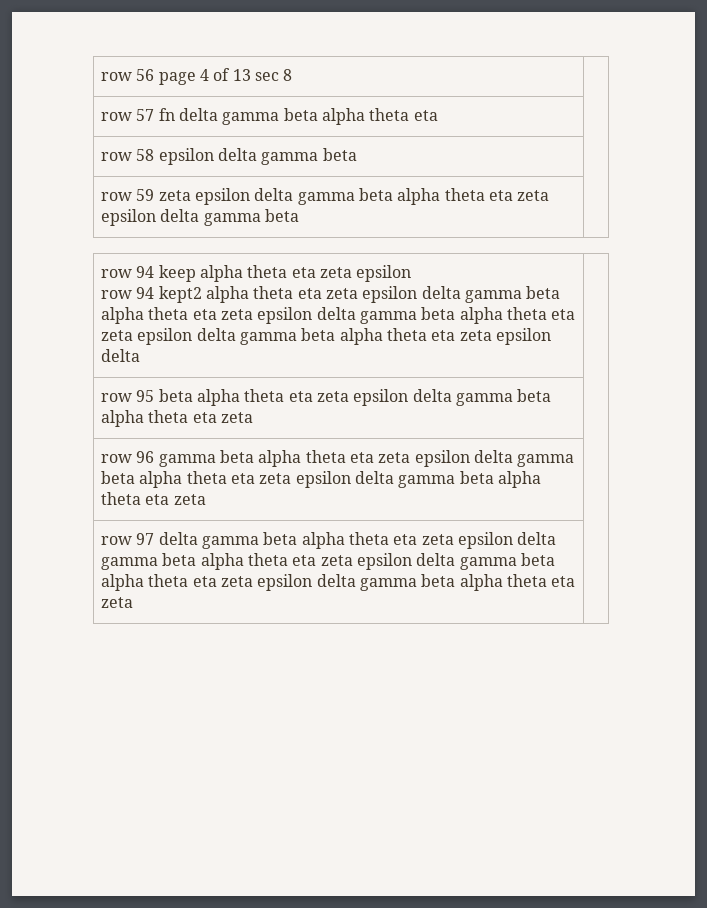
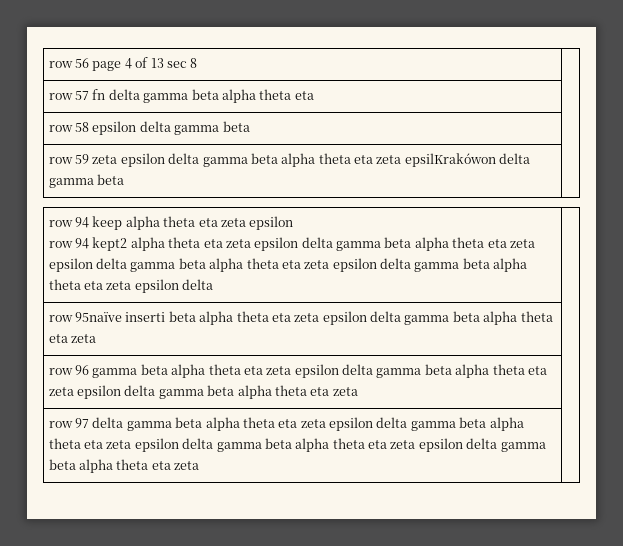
- row 59 zeta epsilon delta gamma beta alpha theta eta zeta epsilon delta gamma beta |
+ row 59 zeta epsilon delta gamma beta alpha theta eta zeta epsilKrakówon delta gamma beta |
- row 95 beta alpha theta eta zeta epsilon delta gamma beta alpha theta eta zeta |
+ row 95naïve inserti beta alpha theta eta zeta epsilon delta gamma beta alpha theta eta zeta |

